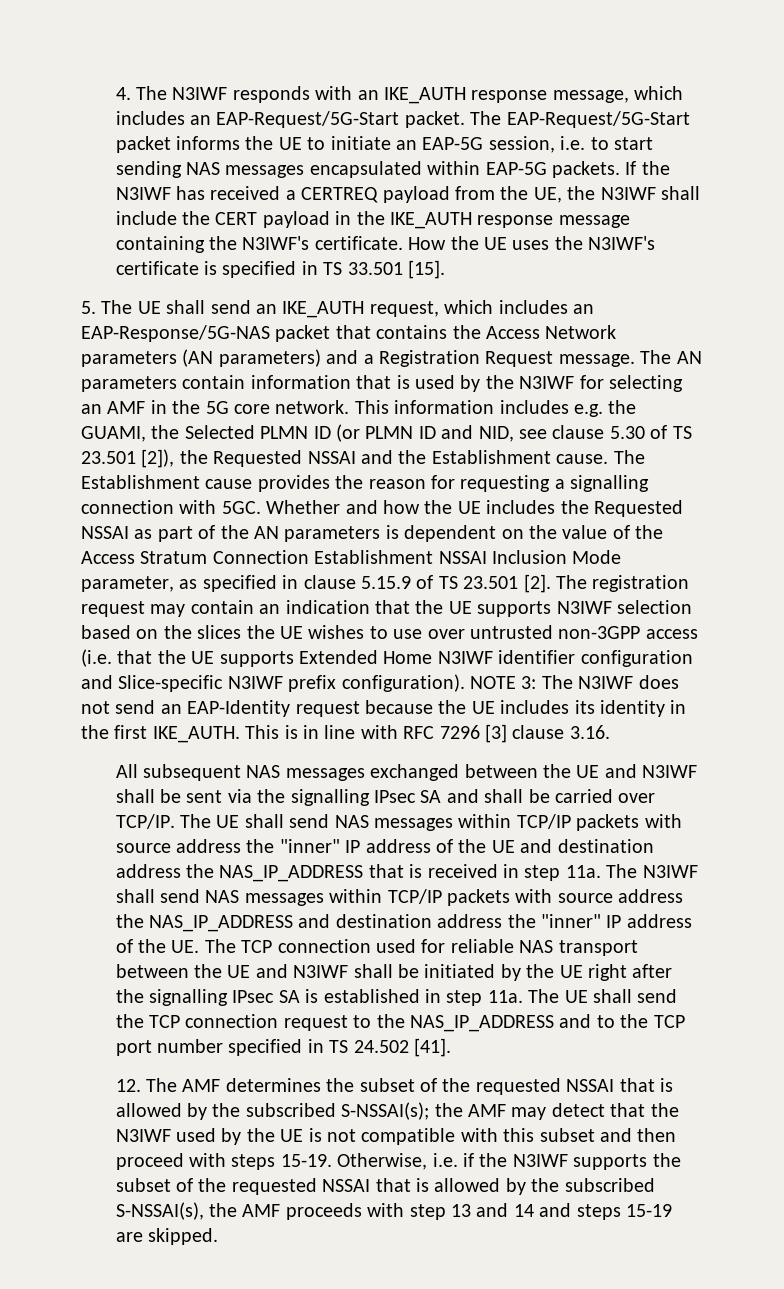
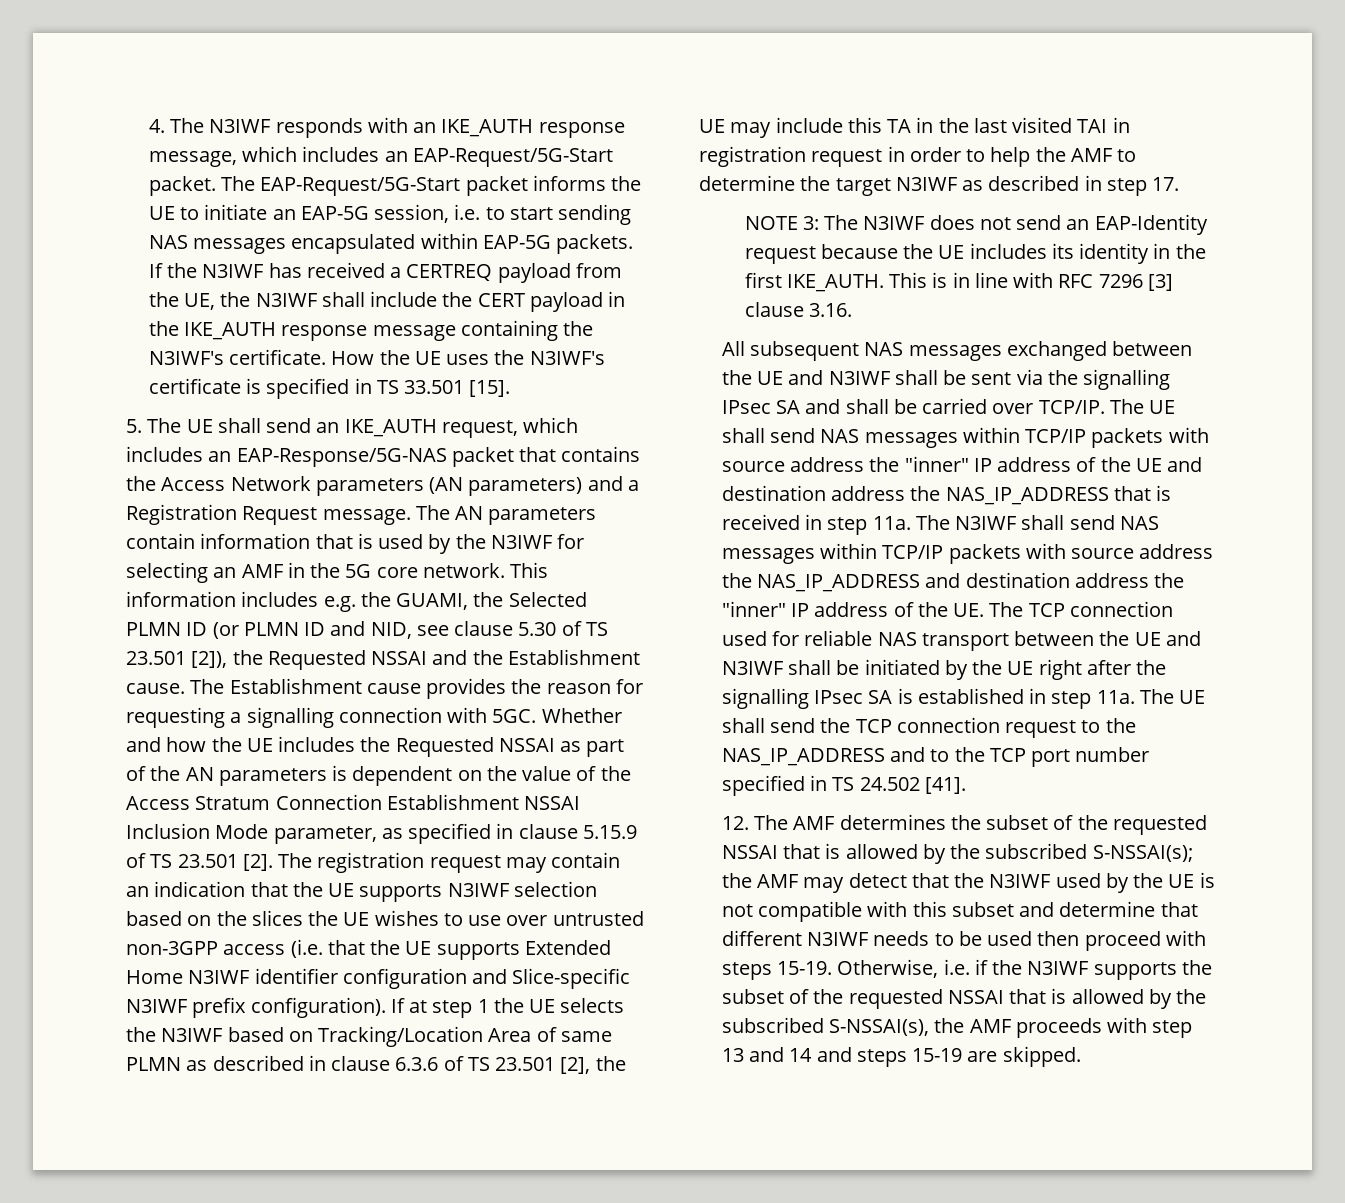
- The registration request may contain an indication that the UE supports N3IWF selection based on the slices the UE wishes to use over untrusted non-3GPP access (i.e. that the UE supports Extended Home N3IWF identifier configuration and Slice-specific N3IWF prefix configuration). NOTE 3:
+ The registration request may contain an indication that the UE supports N3IWF selection based on the slices the UE wishes to use over untrusted non-3GPP access (i.e. that the UE supports Extended Home N3IWF identifier configuration and Slice-specific N3IWF prefix configuration). If at step 1 the UE selects the N3IWF based on Tracking/Location Area of same PLMN as described in clause 6.3.6 of TS 23.501 [2], the UE may include this TA in the last visited TAI in registration request in order to help the AMF to determine the target N3IWF as described in step 17.
+ NOTE 3:
- 12. The AMF determines the subset of the requested NSSAI that is allowed by the subscribed S-NSSAI(s); the AMF may detect that the N3IWF used by the UE is not compatible with this subset and then proceed with steps 15-19.
+ 12. The AMF determines the subset of the requested NSSAI that is allowed by the subscribed S-NSSAI(s); the AMF may detect that the N3IWF used by the UE is not compatible with this subset and determine that different N3IWF needs to be used then proceed with steps 15-19.

